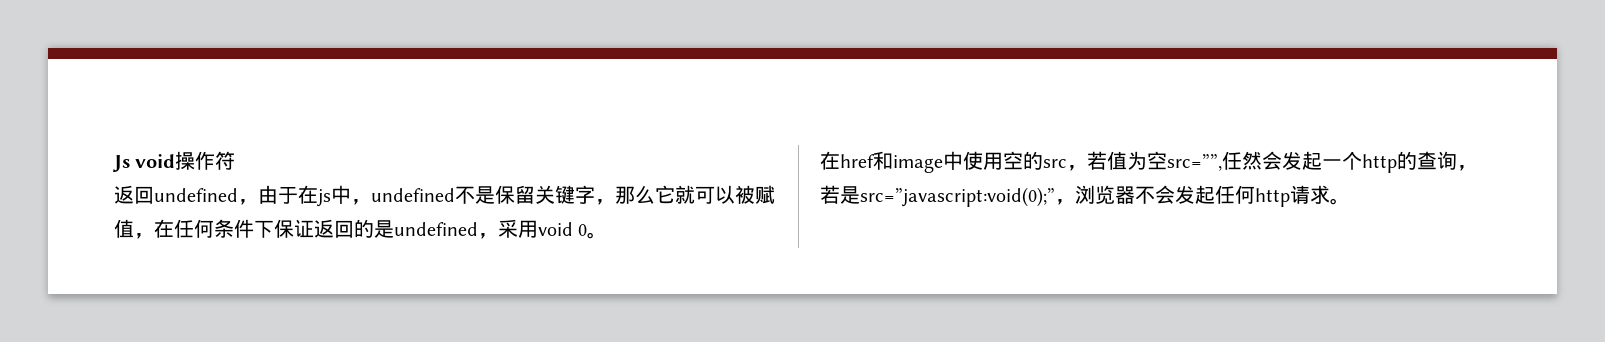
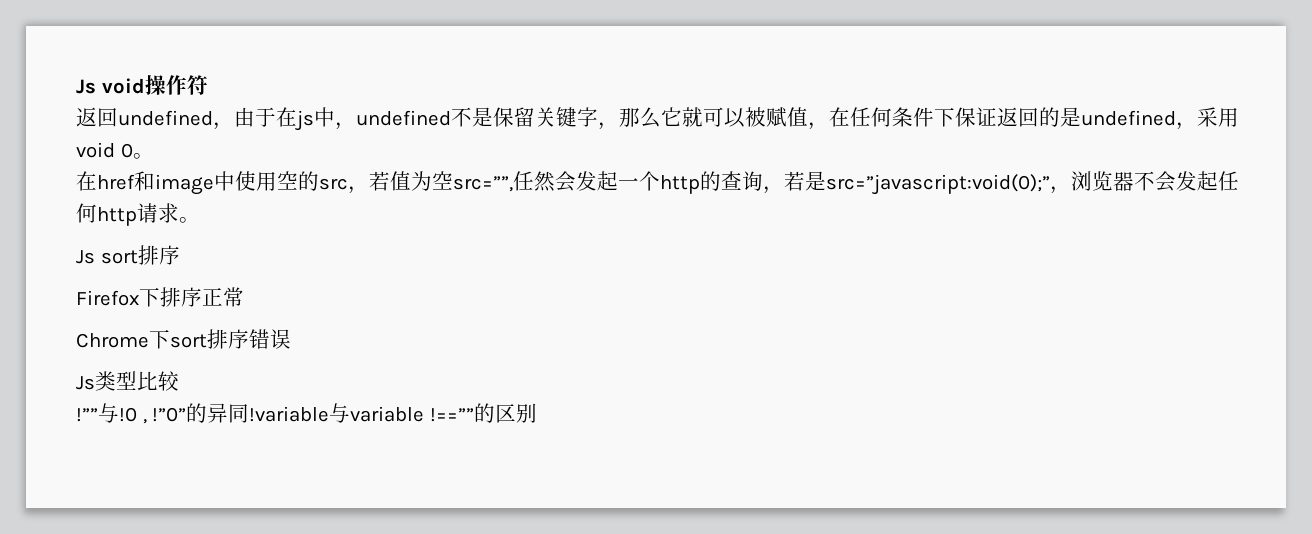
+ Js sort排序
+ Firefox下排序正常
+ Chrome下sort排序错误
+ Js类型比较
+ !””与!0 , !”0”的异同!variable与variable !==””的区别

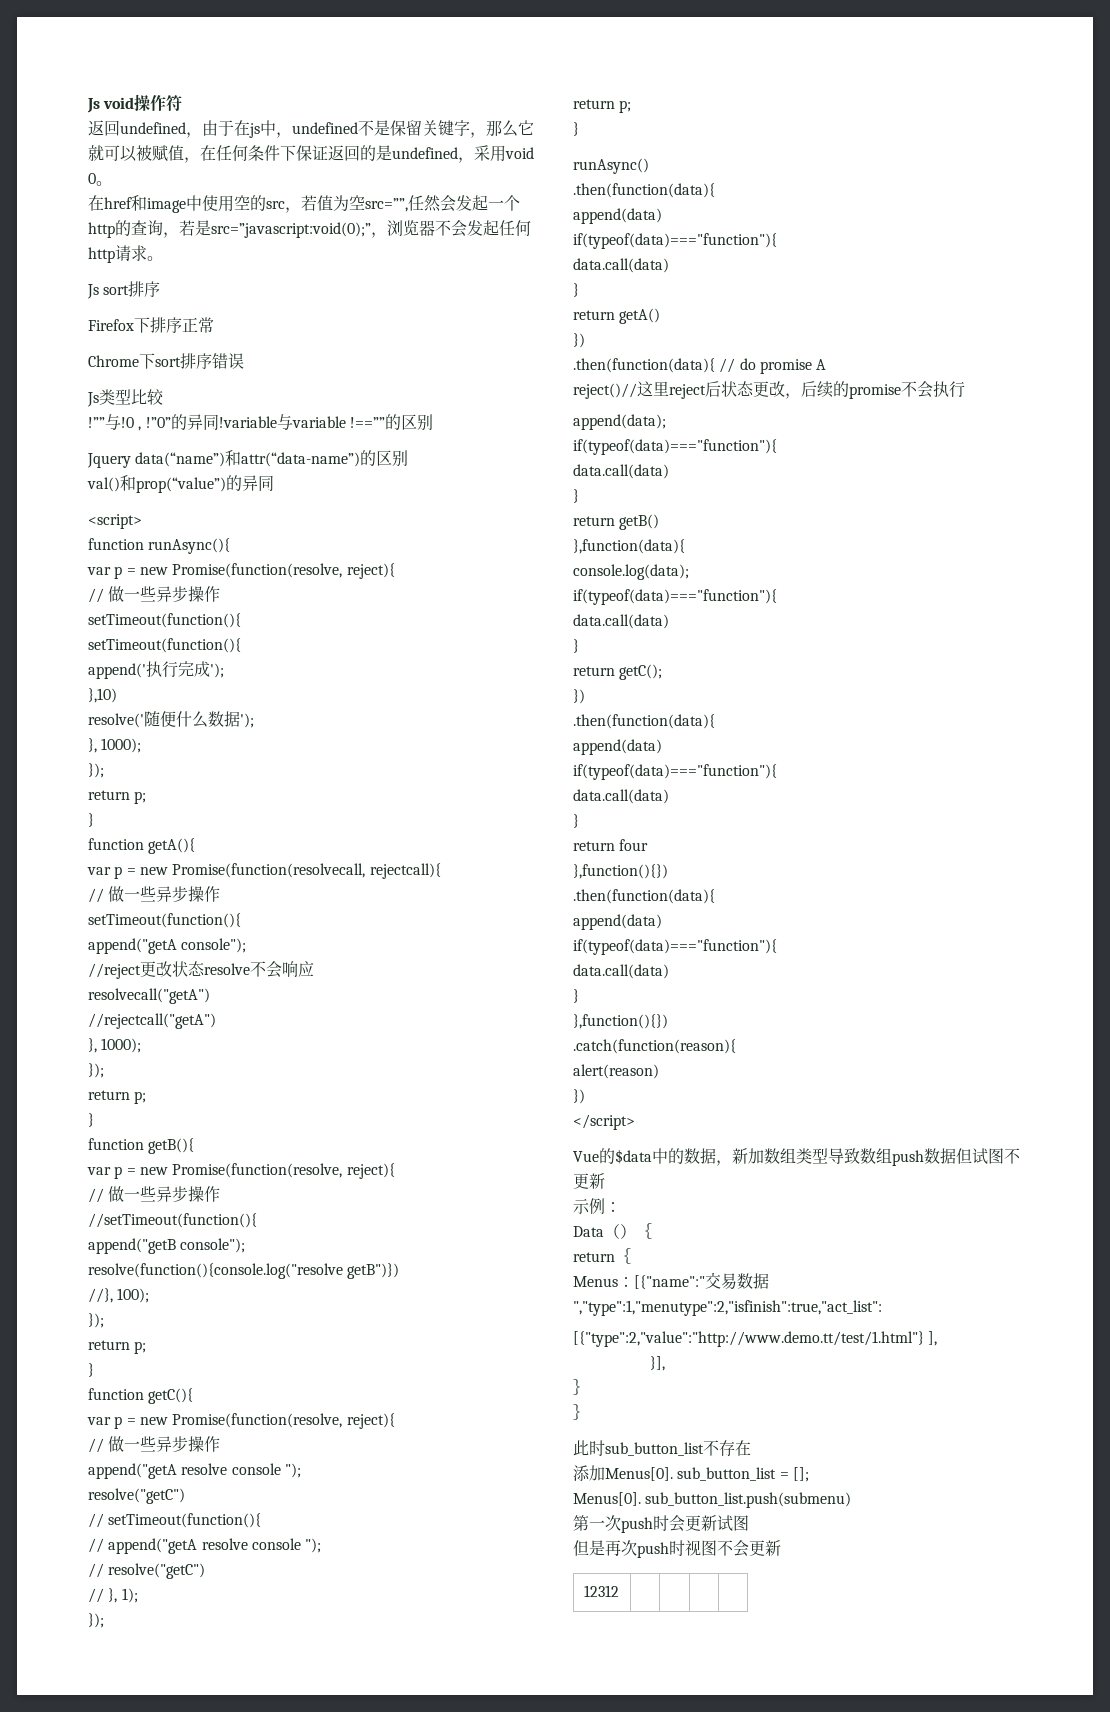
+ Jquery data(“name”)和attr(“data-name”)的区别
+ val()和prop(“value”)的异同
+ <script>
+ function runAsync(){
+ var p = new Promise(function(resolve, reject){
+ // 做一些异步操作
+ setTimeout(function(){
+ setTimeout(function(){
+ append('执行完成');
+ },10)
+ resolve('随便什么数据');
+ }, 1000);
+ });
+ return p;
+ }
+ function getA(){
+ var p = new Promise(function(resolvecall, rejectcall){
+ // 做一些异步操作
+ setTimeout(function(){
+ append("getA console");
+ //reject更改状态resolve不会响应
+ resolvecall("getA")
+ //rejectcall("getA")
+ }, 1000);
+ });
+ return p;
+ }
+ function getB(){
+ var p = new Promise(function(resolve, reject){
+ // 做一些异步操作
+ //setTimeout(function(){
+ append("getB console");
+ resolve(function(){console.log("resolve getB")})
+ //}, 100);
+ });
+ return p;
+ }
+ function getC(){
+ var p = new Promise(function(resolve, reject){
+ // 做一些异步操作
+ append("getA resolve console ");
+ resolve("getC")
+ // setTimeout(function(){
+ // append("getA resolve console ");
+ // resolve("getC")
+ // }, 1);
+ });
+ return p;
+ }
+ runAsync()
+ .then(function(data){
+ append(data)
+ if(typeof(data)==="function"){
+ data.call(data)
+ }
+ return getA()
+ })
+ .then(function(data){ // do promise A
+ reject()//这里reject后状态更改，后续的promise不会执行
+ append(data);
+ if(typeof(data)==="function"){
+ data.call(data)
+ }
+ return getB()
+ },function(data){
+ console.log(data);
+ if(typeof(data)==="function"){
+ data.call(data)
+ }
+ return getC();
+ })
+ .then(function(data){
+ append(data)
+ if(typeof(data)==="function"){
+ data.call(data)
+ }
+ return four
+ },function(){})
+ .then(function(data){
+ append(data)
+ if(typeof(data)==="function"){
+ data.call(data)
+ }
+ },function(){})
+ .catch(function(reason){
+ alert(reason)
+ })
+ </script>
+ Vue的$data中的数据，新加数组类型导致数组push数据但试图不更新
+ 示例：
+ Data（）｛
+ return｛
+ Menus：[{"name":"交易数据","type":1,"menutype":2,"isfinish":true,"act_list":
+ [{"type":2,"value":"http://www.demo.tt/test/1.html"} ],
+ }],
+ ｝
+ ｝
+ 此时sub_button_list不存在
+ 添加Menus[0]. sub_button_list = [];
+ Menus[0]. sub_button_list.push(submenu)
+ 第一次push时会更新试图
+ 但是再次push时视图不会更新
+ 12312 | | | |

